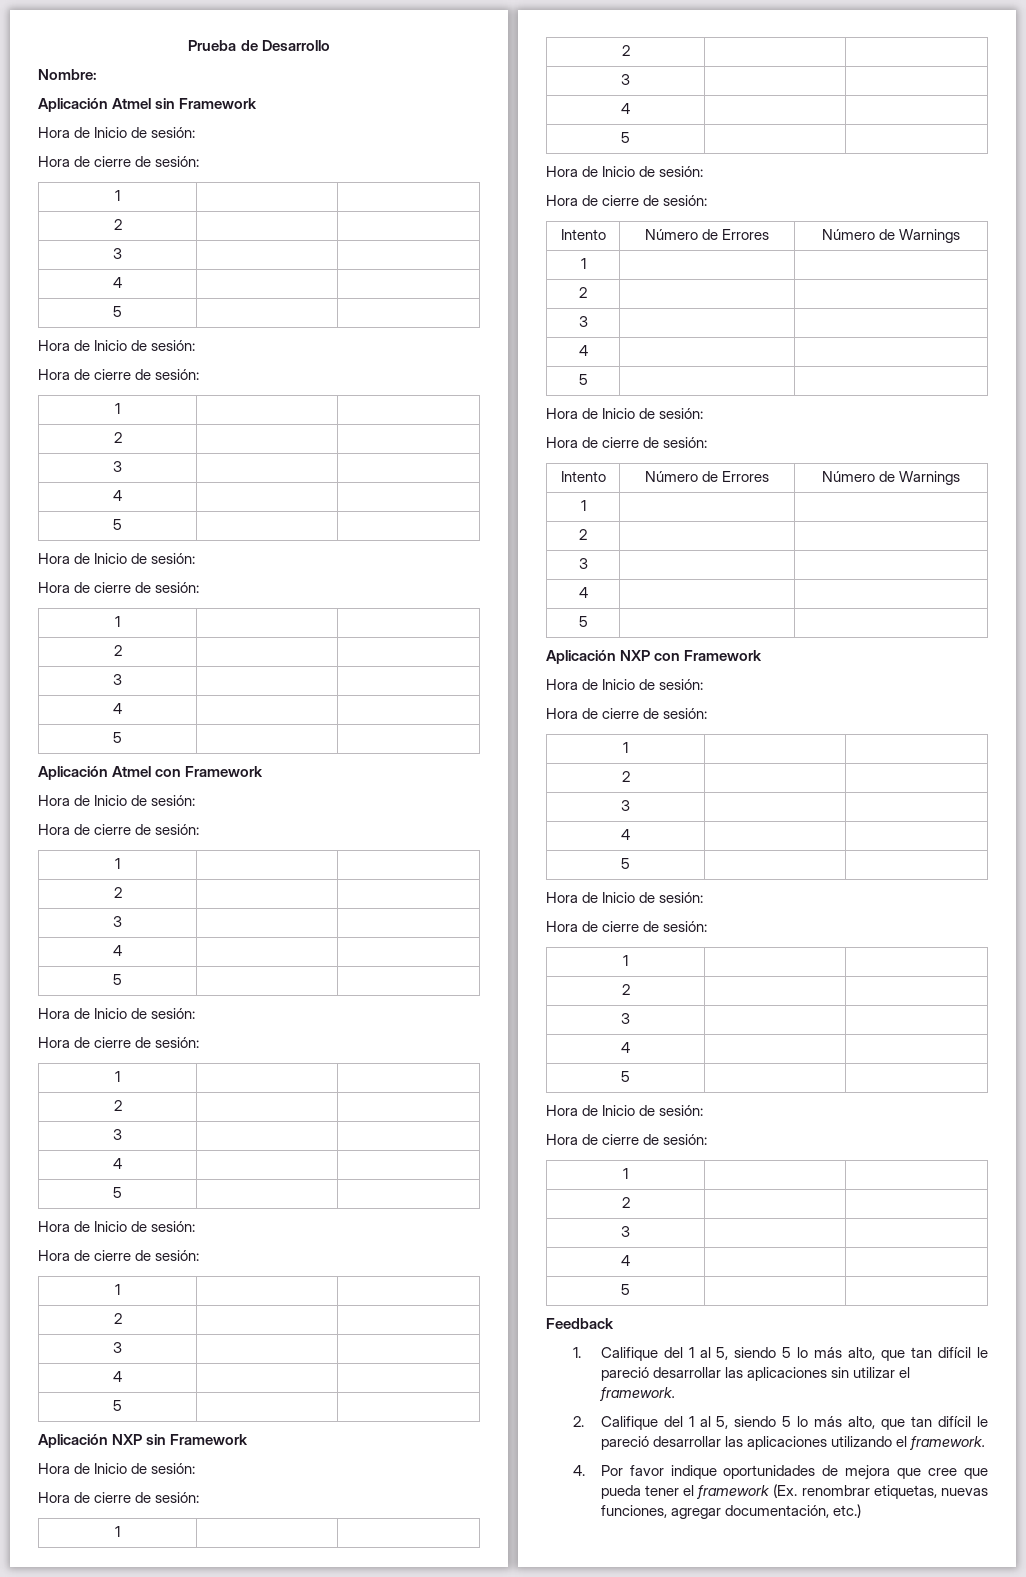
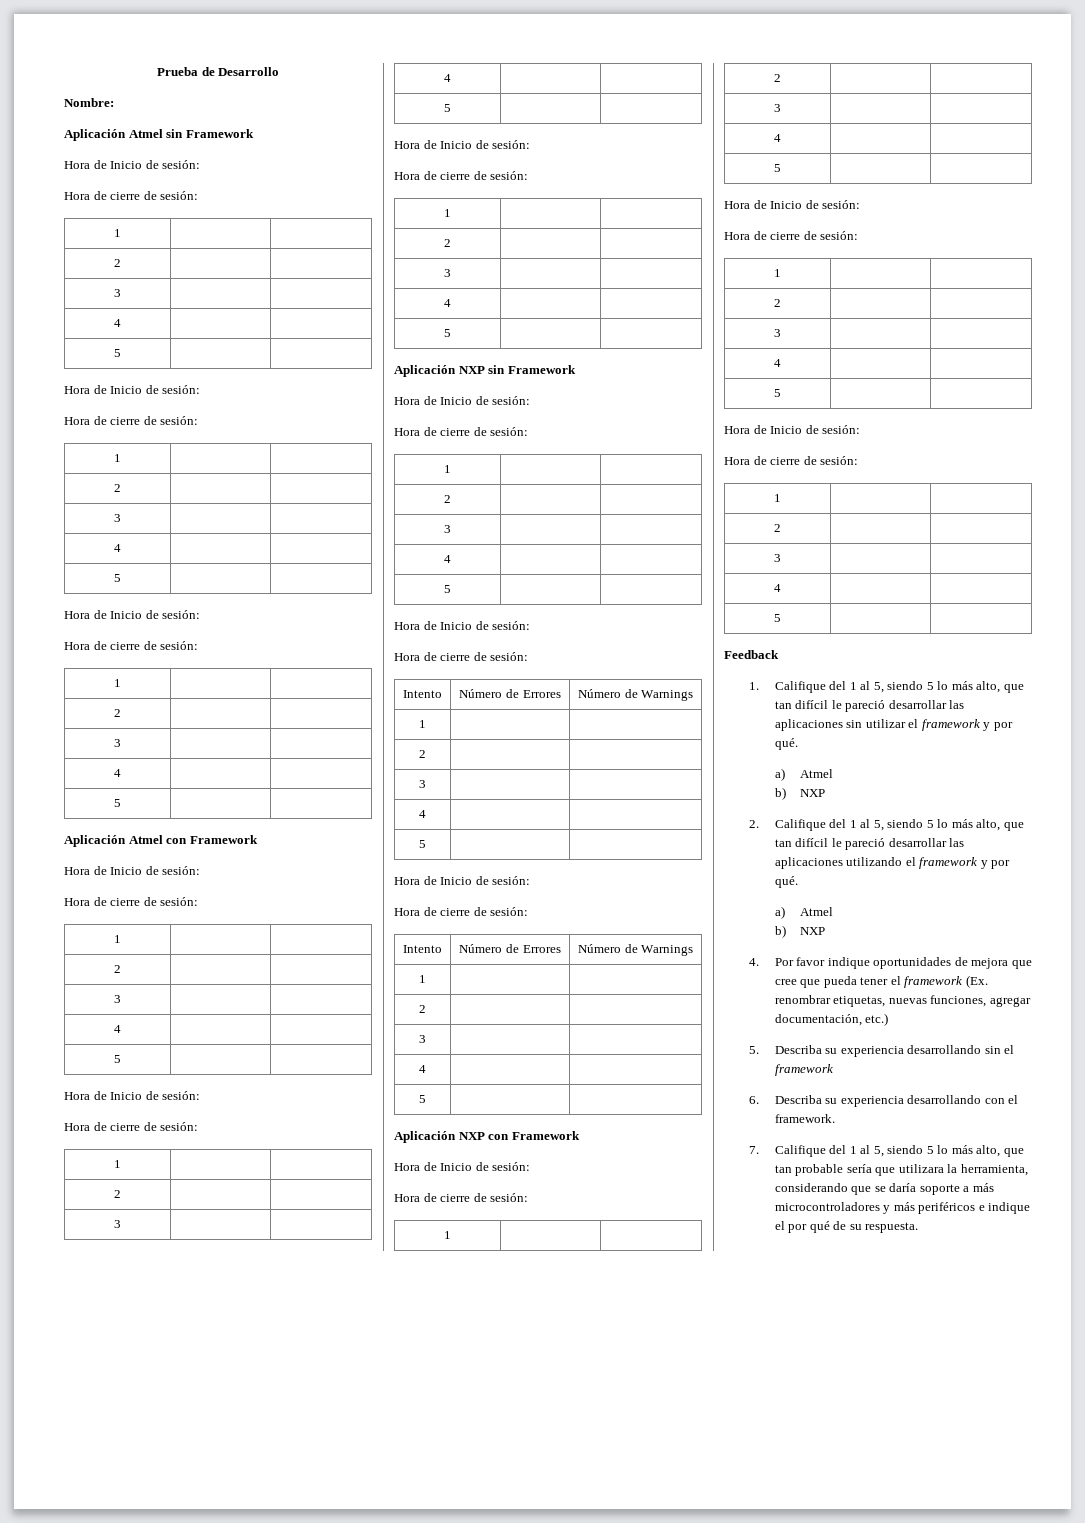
- 1. Califique del 1 al 5, siendo 5 lo más alto, que tan difícil le pareció desarrollar las aplicaciones sin utilizar el framework.
+ 1. Califique del 1 al 5, siendo 5 lo más alto, que tan difícil le pareció desarrollar las aplicaciones sin utilizar el framework y por qué.
+ a) Atmel
+ b) NXP
- 2. Califique del 1 al 5, siendo 5 lo más alto, que tan difícil le pareció desarrollar las aplicaciones utilizando el framework.
+ 2. Califique del 1 al 5, siendo 5 lo más alto, que tan difícil le pareció desarrollar las aplicaciones utilizando el framework y por qué.
+ a) Atmel
+ b) NXP
+ 5. Describa su experiencia desarrollando sin el framework
+ 6. Describa su experiencia desarrollando con el framework.
+ 7. Califique del 1 al 5, siendo 5 lo más alto, que tan probable sería que utilizara la herramienta, considerando que se daría soporte a más microcontroladores y más periféricos e indique el por qué de su respuesta.

